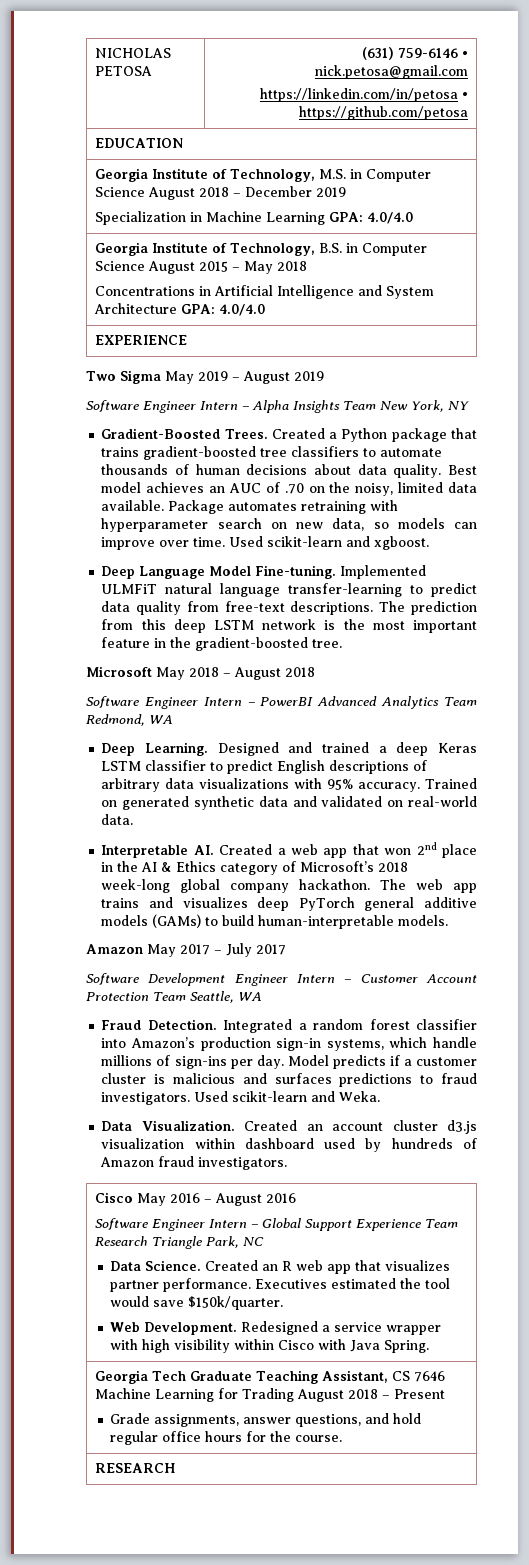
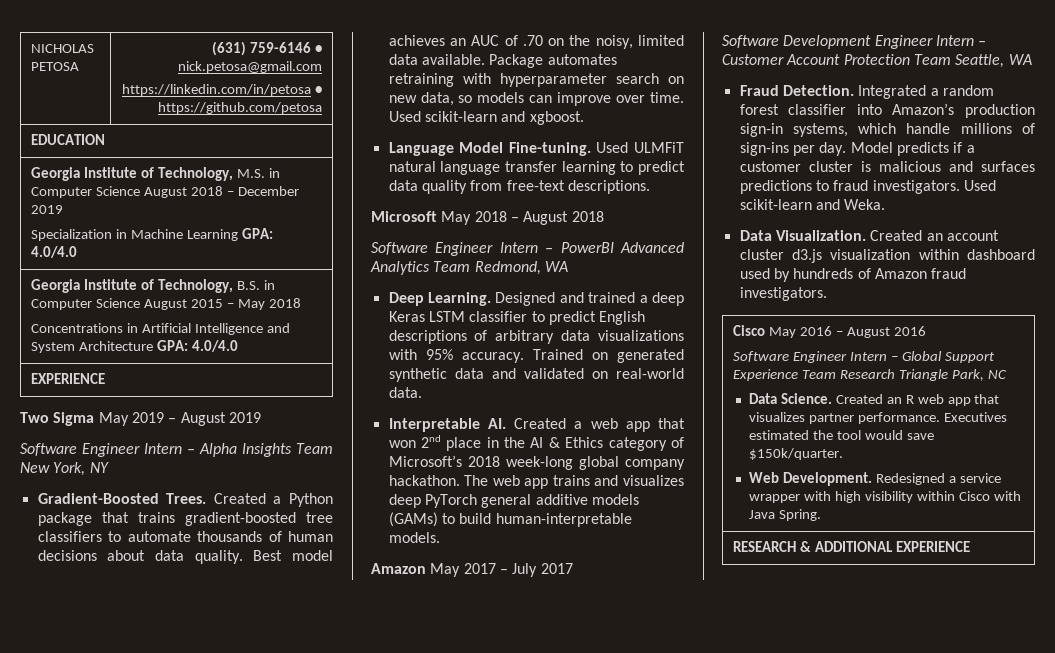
- Deep Language Model Fine-tuning.
+ Language Model Fine-tuning.
- Implemented ULMFiT natural language transfer-learning to predict data quality from free-text descriptions. The prediction from this deep LSTM network is the most important feature in the gradient-boosted tree.
+ Used ULMFiT natural language transfer learning to predict data quality from free-text descriptions.
- Georgia Tech Graduate Teaching Assistant, CS 7646 Machine Learning for Trading August 2018 – Present
- Grade assignments, answer questions, and hold regular office hours for the course.
- RESEARCH
+ RESEARCH & ADDITIONAL EXPERIENCE

